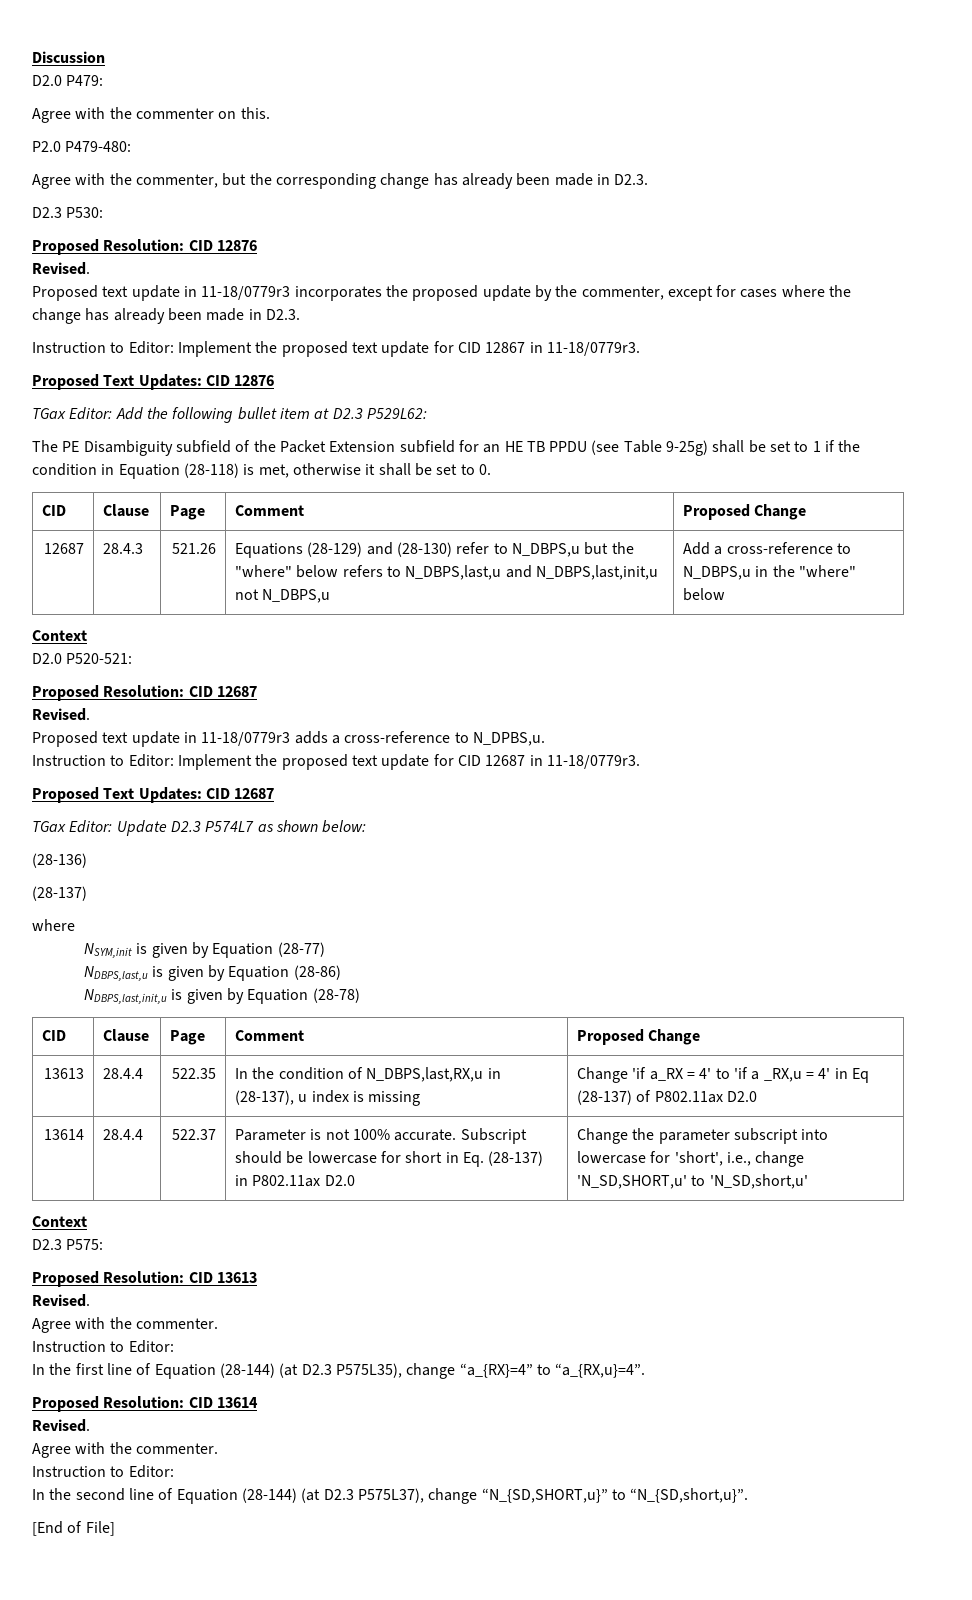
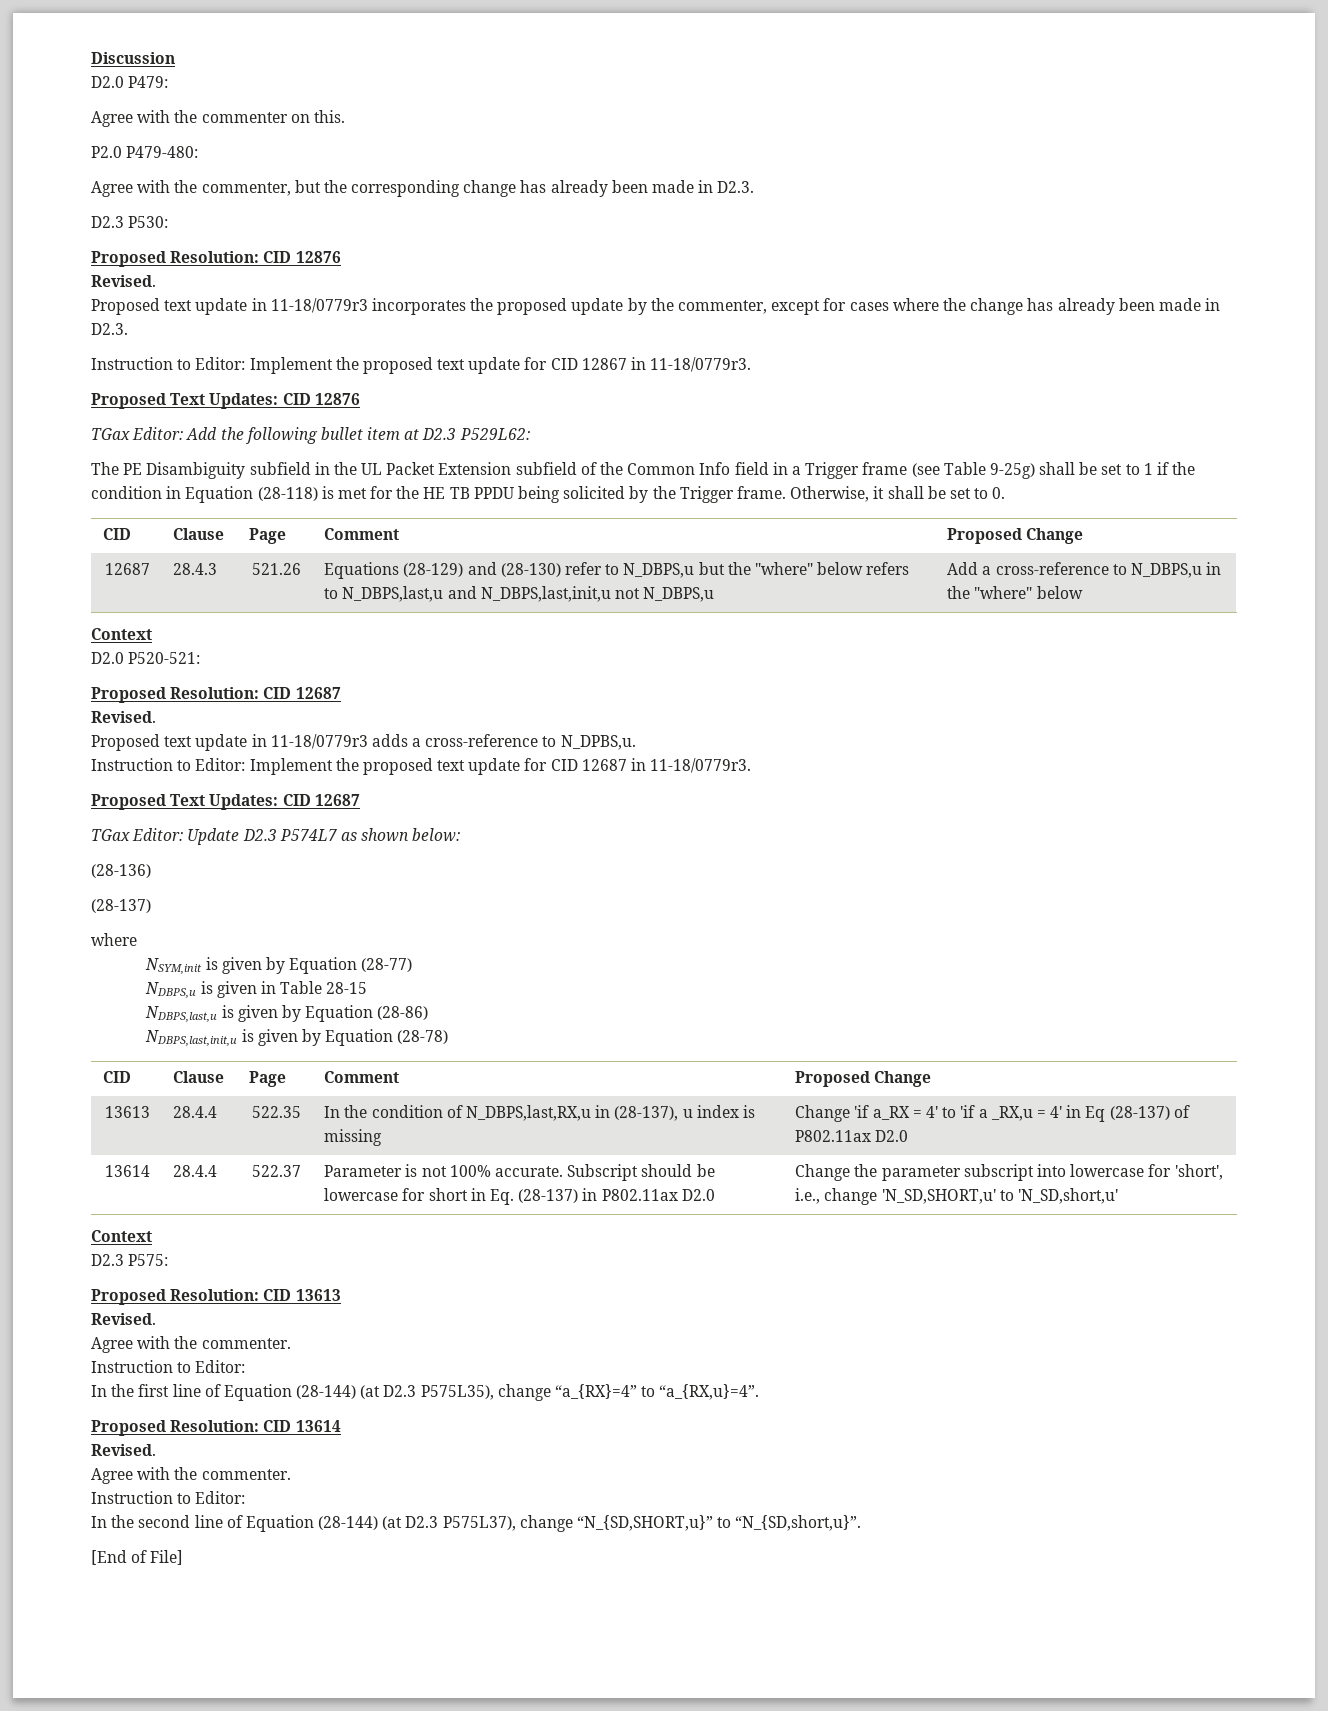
- The PE Disambiguity subfield of the Packet Extension subfield for an HE TB PPDU (see Table 9-25g) shall be set to 1 if the condition in Equation (28-118) is met, otherwise it shall be set to 0.
+ The PE Disambiguity subfield in the UL Packet Extension subfield of the Common Info field in a Trigger frame (see Table 9-25g) shall be set to 1 if the condition in Equation (28-118) is met for the HE TB PPDU being solicited by the Trigger frame. Otherwise, it shall be set to 0.
+ NDBPS,u is given in Table 28-15

